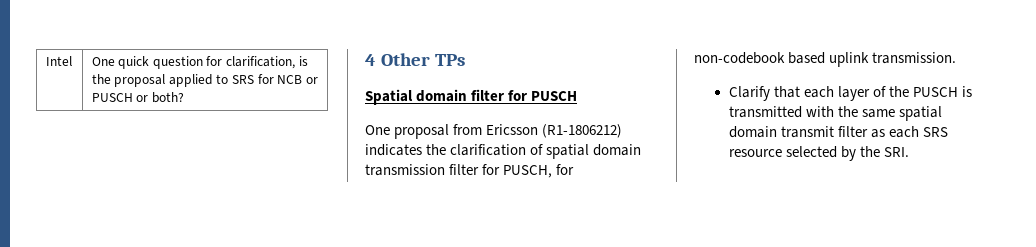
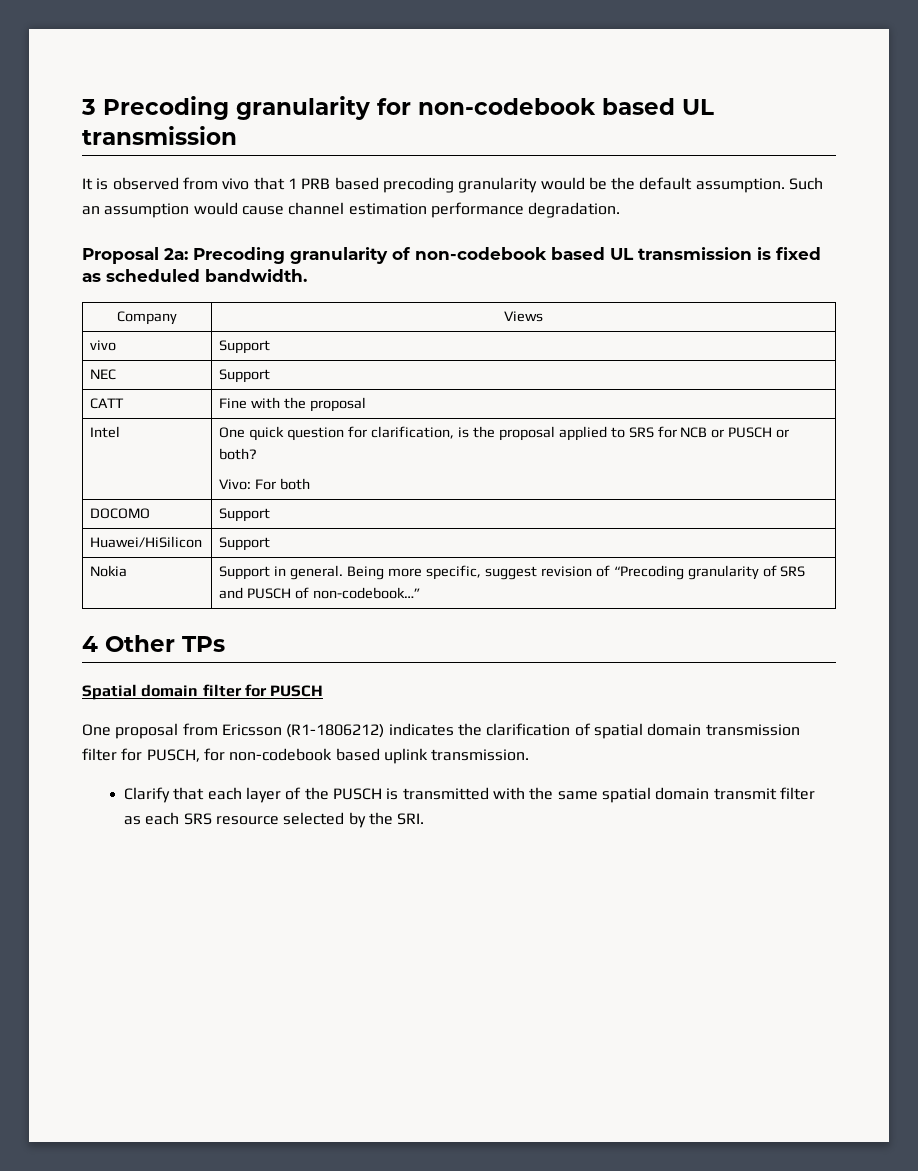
+ 3 Precoding granularity for non-codebook based UL transmission
+ It is observed from vivo that 1 PRB based precoding granularity would be the default assumption. Such an assumption would cause channel estimation performance degradation.
+ Proposal 2a: Precoding granularity of non-codebook based UL transmission is fixed as scheduled bandwidth.
+ Company | Views
+ vivo | Support
+ NEC | Support
+ CATT | Fine with the proposal
  Intel | One quick question for clarification, is the proposal applied to SRS for NCB or PUSCH or both?
+ Vivo: For both
+ DOCOMO | Support
+ Huawei/HiSilicon | Support
+ Nokia | Support in general. Being more specific, suggest revision of “Precoding granularity of SRS and PUSCH of non-codebook…”

